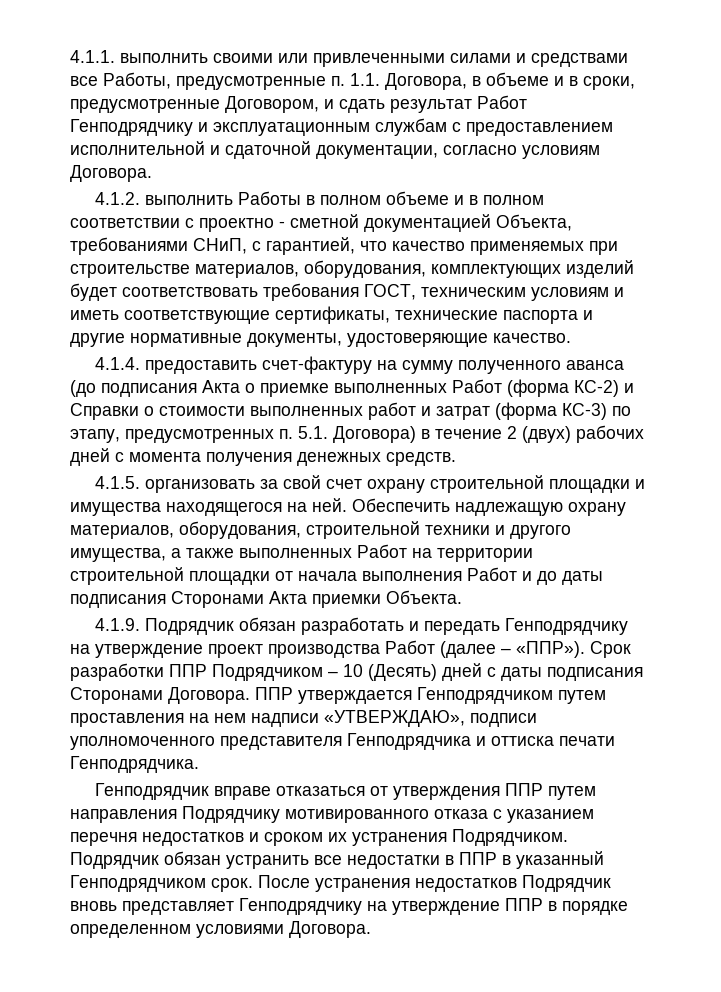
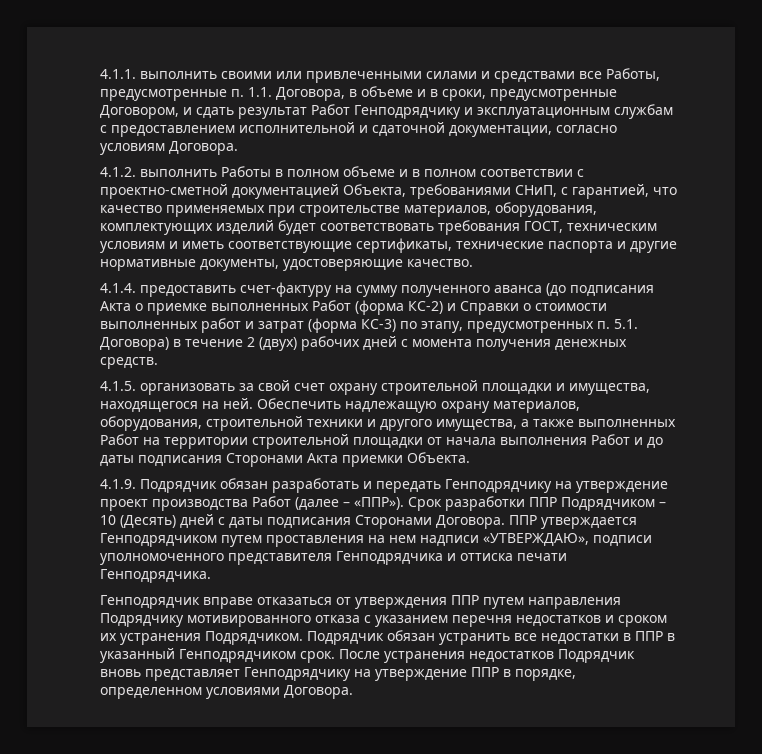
- 4.1.2. выполнить Работы в полном объеме и в полном соответствии с проектно - сметной документацией Объекта, требованиями СНиП, с гарантией, что качество применяемых при строительстве материалов, оборудования, комплектующих изделий будет соответствовать требования ГОСТ, техническим условиям и иметь соответствующие сертификаты, технические паспорта и другие нормативные документы, удостоверяющие качество.
+ 4.1.2. выполнить Работы в полном объеме и в полном соответствии с проектно-сметной документацией Объекта, требованиями СНиП, с гарантией, что качество применяемых при строительстве материалов, оборудования, комплектующих изделий будет соответствовать требования ГОСТ, техническим условиям и иметь соответствующие сертификаты, технические паспорта и другие нормативные документы, удостоверяющие качество.
- 4.1.5. организовать за свой счет охрану строительной площадки и имущества находящегося на ней.
+ 4.1.5. организовать за свой счет охрану строительной площадки и имущества, находящегося на ней.
- После устранения недостатков Подрядчик вновь представляет Генподрядчику на утверждение ППР в порядке определенном условиями Договора.
+ После устранения недостатков Подрядчик вновь представляет Генподрядчику на утверждение ППР в порядке, определенном условиями Договора.

